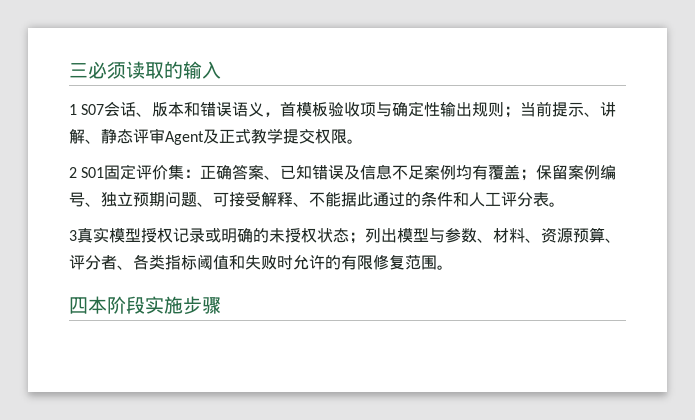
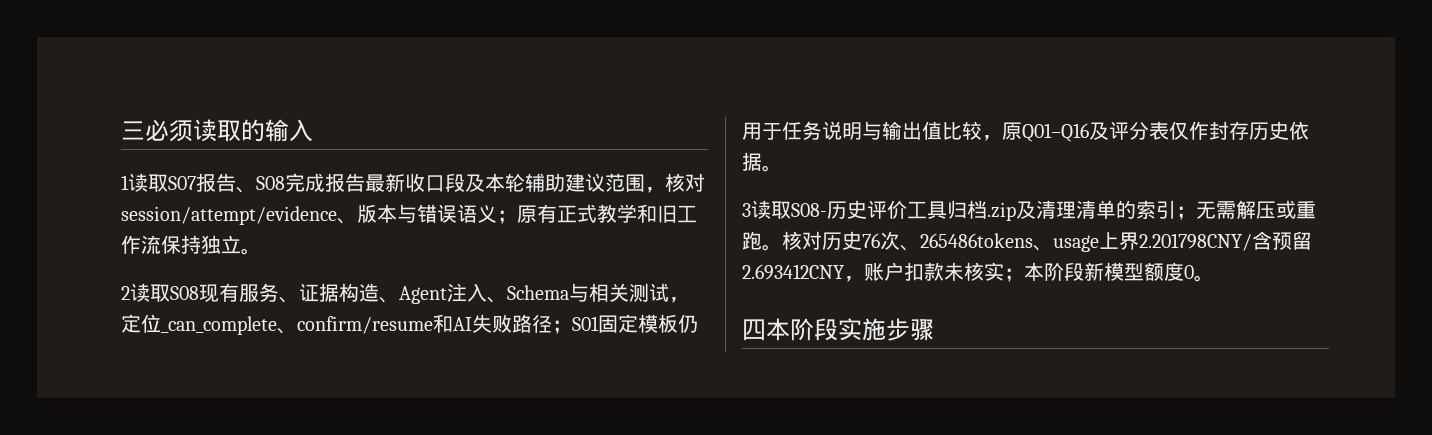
- 1 S07会话、版本和错误语义，首模板验收项与确定性输出规则；当前提示、讲解、静态评审Agent及正式教学提交权限。
- 2 S01固定评价集：正确答案、已知错误及信息不足案例均有覆盖；保留案例编号、独立预期问题、可接受解释、不能据此通过的条件和人工评分表。
- 3真实模型授权记录或明确的未授权状态；列出模型与参数、材料、资源预算、评分者、各类指标阈值和失败时允许的有限修复范围。
+ 1读取S07报告、S08完成报告最新收口段及本轮辅助建议范围，核对session/attempt/evidence、版本与错误语义；原有正式教学和旧工作流保持独立。
+ 2读取S08现有服务、证据构造、Agent注入、Schema与相关测试，定位_can_complete、confirm/resume和AI失败路径；S01固定模板仍用于任务说明与输出值比较，原Q01–Q16及评分表仅作封存历史依据。
+ 3读取S08-历史评价工具归档.zip及清理清单的索引；无需解压或重跑。核对历史76次、265486tokens、usage上界2.201798CNY/含预留2.693412CNY，账户扣款未核实；本阶段新模型额度0。

